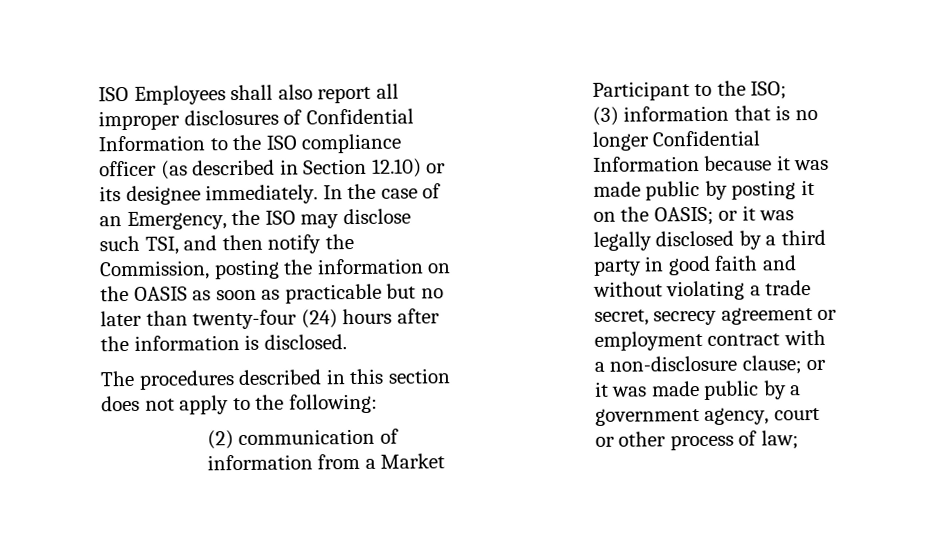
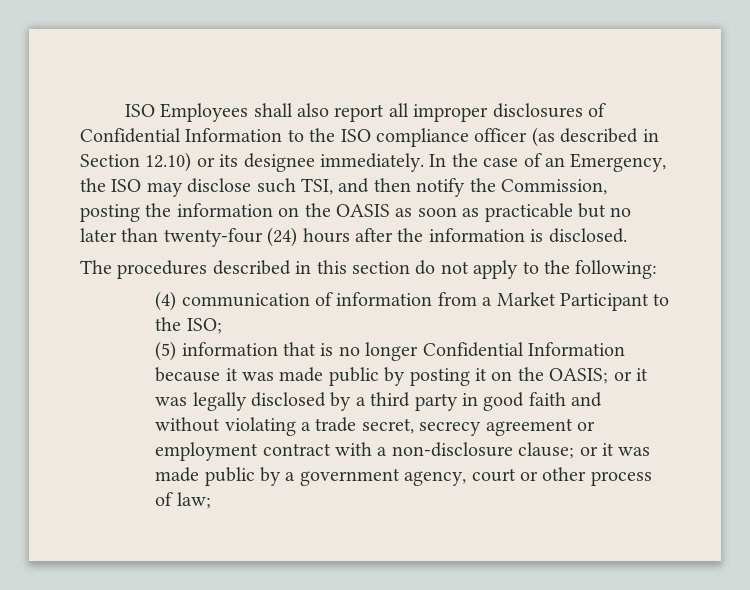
- The procedures described in this section does not apply to the following:
+ The procedures described in this section do not apply to the following:
- (2) communication of information from a Market Participant to the ISO;
+ (4) communication of information from a Market Participant to the ISO;
- (3) information that is no longer Confidential Information because it was made public by posting it on the OASIS; or it was legally disclosed by a third party in good faith and without violating a trade secret, secrecy agreement or employment contract with a non-disclosure clause; or it was made public by a government agency, court or other process of law;
+ (5) information that is no longer Confidential Information because it was made public by posting it on the OASIS; or it was legally disclosed by a third party in good faith and without violating a trade secret, secrecy agreement or employment contract with a non-disclosure clause; or it was made public by a government agency, court or other process of law;

